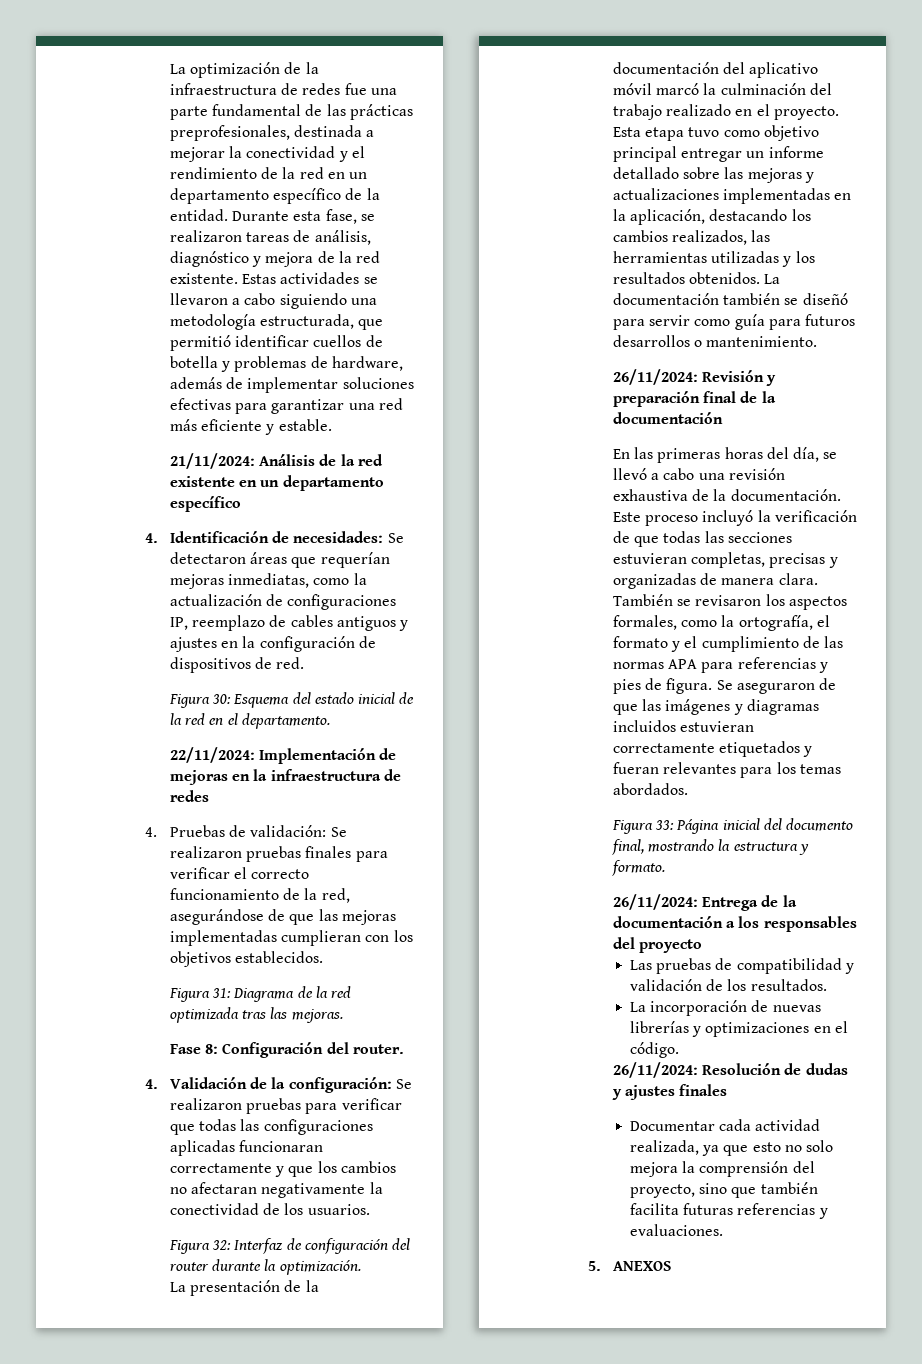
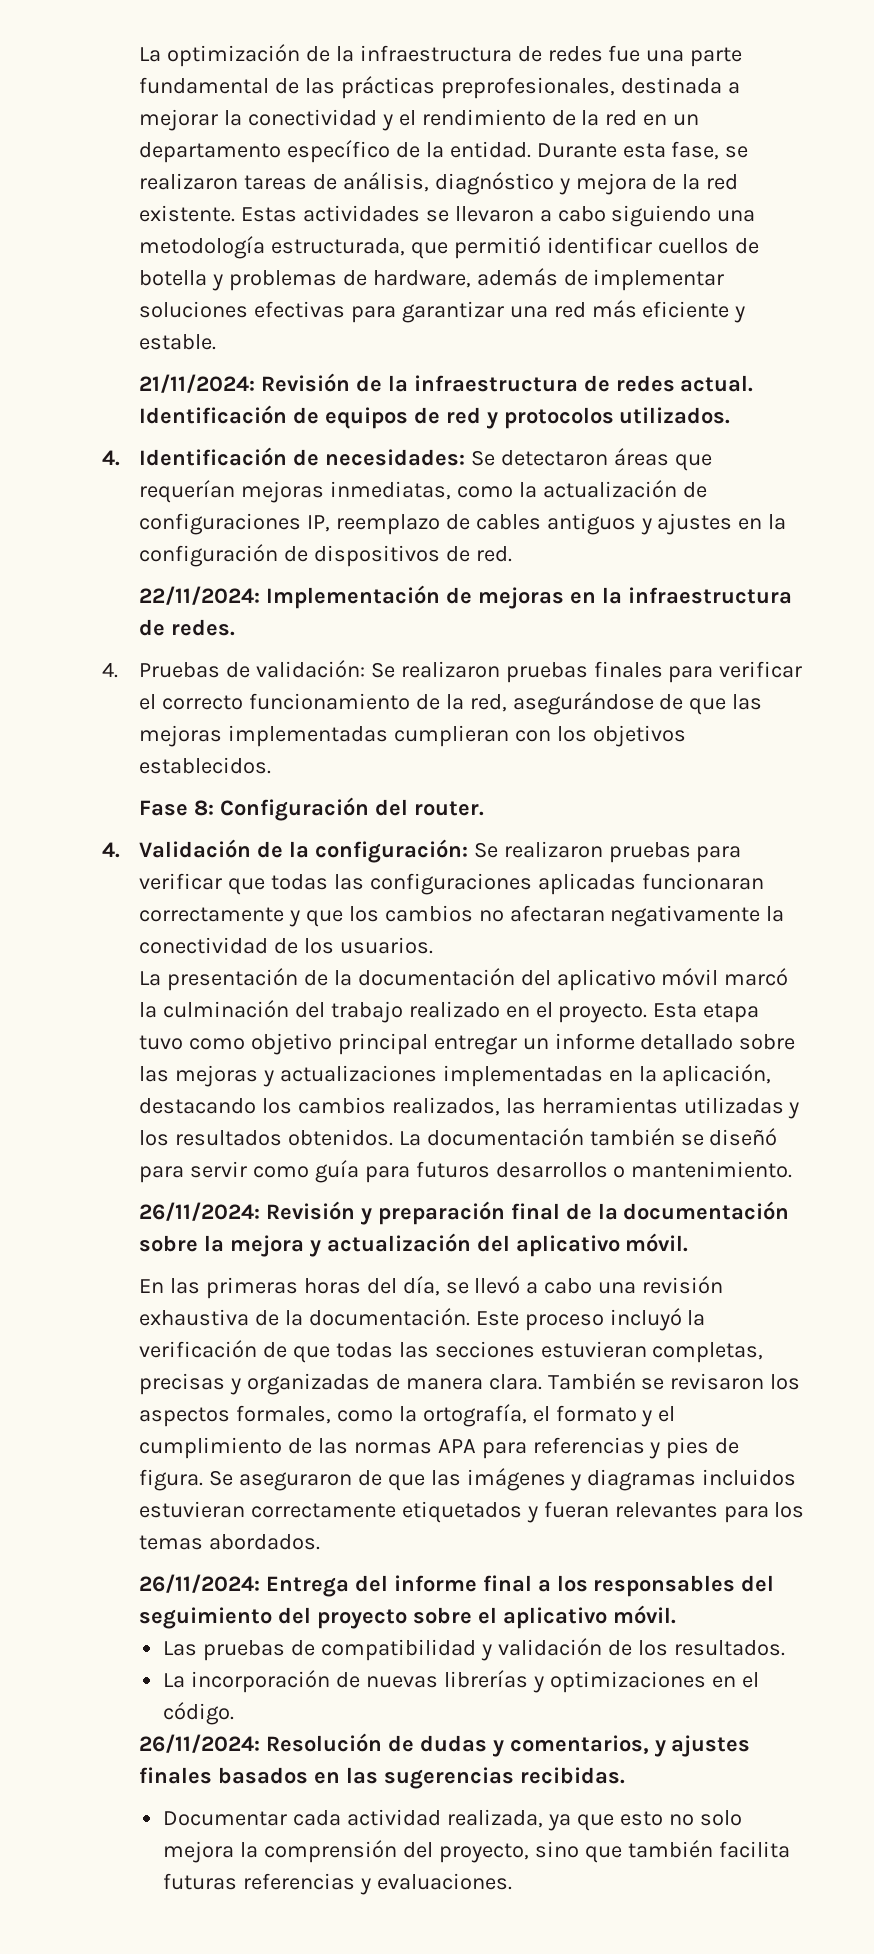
- 21/11/2024: Análisis de la red existente en un departamento específico
+ 21/11/2024: Revisión de la infraestructura de redes actual. Identificación de equipos de red y protocolos utilizados.
- Figura 30: Esquema del estado inicial de la red en el departamento.
- 22/11/2024: Implementación de mejoras en la infraestructura de redes
+ 22/11/2024: Implementación de mejoras en la infraestructura de redes.
- Figura 31: Diagrama de la red optimizada tras las mejoras.
- Figura 32: Interfaz de configuración del router durante la optimización.
- 26/11/2024: Revisión y preparación final de la documentación
+ 26/11/2024: Revisión y preparación final de la documentación sobre la mejora y actualización del aplicativo móvil.
- Figura 33: Página inicial del documento final, mostrando la estructura y formato.
- 26/11/2024: Entrega de la documentación a los responsables del proyecto
+ 26/11/2024: Entrega del informe final a los responsables del seguimiento del proyecto sobre el aplicativo móvil.
- 26/11/2024: Resolución de dudas y ajustes finales
+ 26/11/2024: Resolución de dudas y comentarios, y ajustes finales basados en las sugerencias recibidas.
- 5. ANEXOS

